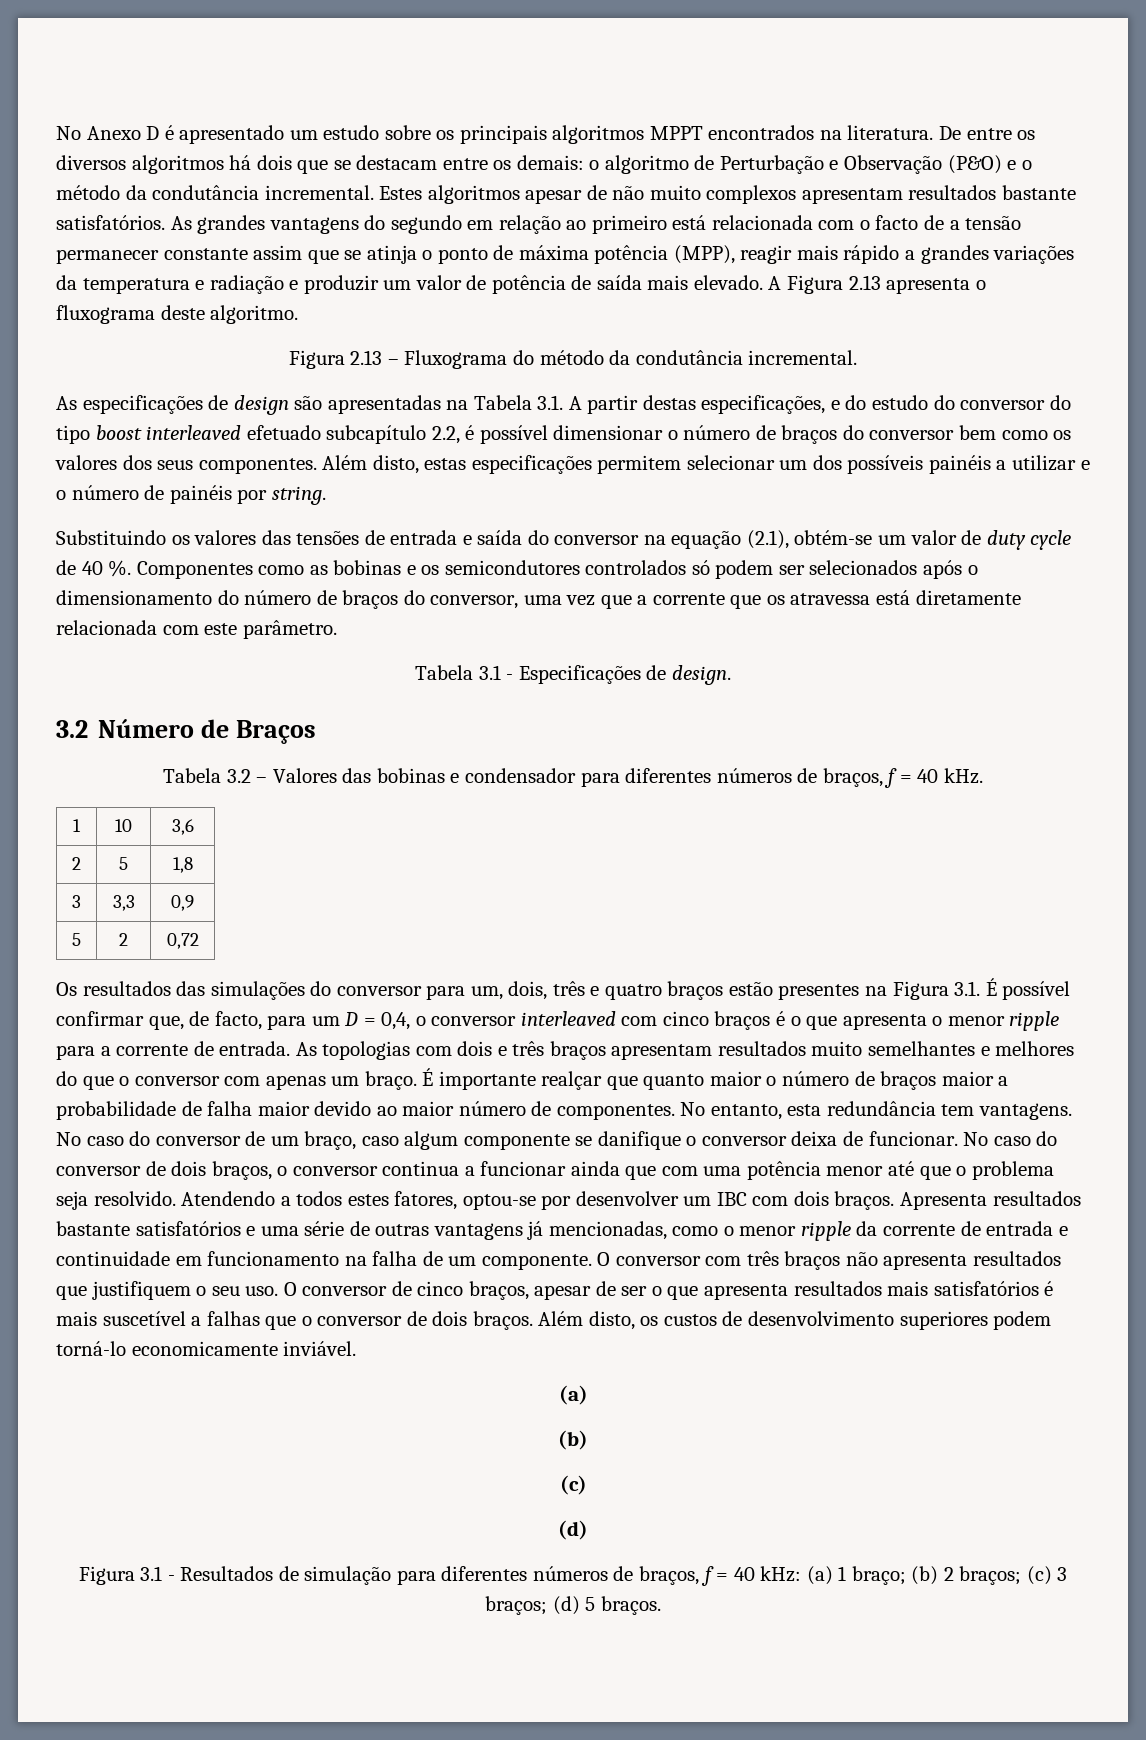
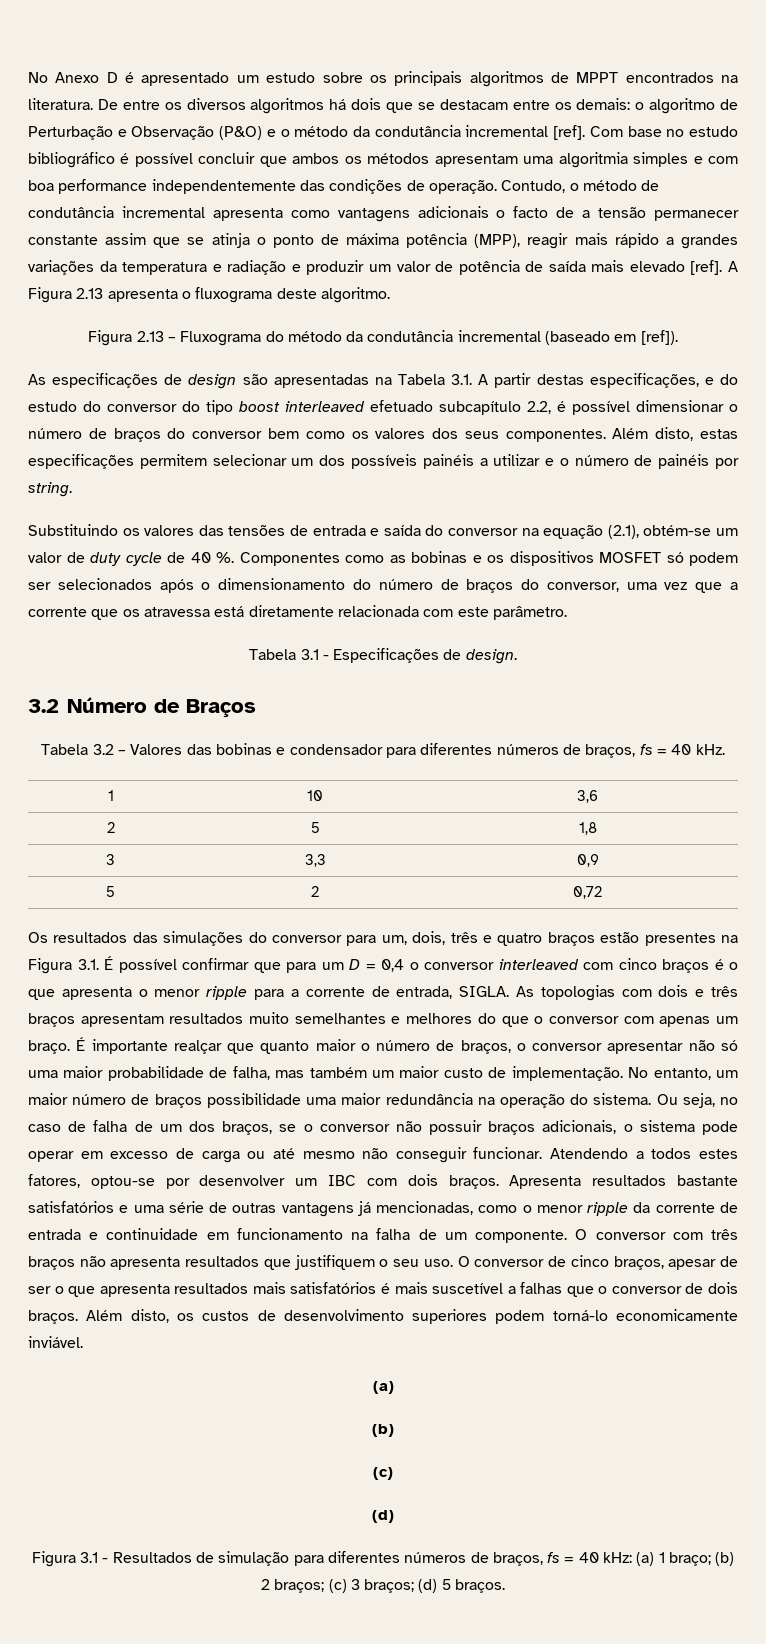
- No Anexo D é apresentado um estudo sobre os principais algoritmos MPPT encontrados na literatura.
+ No Anexo D é apresentado um estudo sobre os principais algoritmos de MPPT encontrados na literatura.
- o algoritmo de Perturbação e Observação (P&O) e o método da condutância incremental. Estes algoritmos apesar de não muito complexos apresentam resultados bastante satisfatórios. As grandes vantagens do segundo em relação ao primeiro está relacionada com o facto de a tensão permanecer constante assim que se atinja o ponto de máxima potência (MPP), reagir mais rápido a grandes variações da temperatura e radiação e produzir um valor de potência de saída mais elevado.
+ o algoritmo de Perturbação e Observação (P&O) e o método da condutância incremental [ref]. Com base no estudo bibliográfico é possível concluir que ambos os métodos apresentam uma algoritmia simples e com boa performance independentemente das condições de operação. Contudo, o método de condutância incremental apresenta como vantagens adicionais o facto de a tensão permanecer constante assim que se atinja o ponto de máxima potência (MPP), reagir mais rápido a grandes variações da temperatura e radiação e produzir um valor de potência de saída mais elevado [ref].
- Figura 2.13 – Fluxograma do método da condutância incremental.
+ Figura 2.13 – Fluxograma do método da condutância incremental (baseado em [ref]).
- Componentes como as bobinas e os semicondutores controlados só podem ser selecionados após o dimensionamento do número de braços do conversor, uma vez que a corrente que os atravessa está diretamente relacionada com este parâmetro.
+ Componentes como as bobinas e os dispositivos MOSFET só podem ser selecionados após o dimensionamento do número de braços do conversor, uma vez que a corrente que os atravessa está diretamente relacionada com este parâmetro.
- Tabela 3.2 – Valores das bobinas e condensador para diferentes números de braços, f = 40 kHz.
+ Tabela 3.2 – Valores das bobinas e condensador para diferentes números de braços, fs = 40 kHz.
- Os resultados das simulações do conversor para um, dois, três e quatro braços estão presentes na Figura 3.1. É possível confirmar que, de facto, para um D = 0,4, o conversor interleaved com cinco braços é o que apresenta o menor ripple para a corrente de entrada.
+ Os resultados das simulações do conversor para um, dois, três e quatro braços estão presentes na Figura 3.1. É possível confirmar que para um D = 0,4 o conversor interleaved com cinco braços é o que apresenta o menor ripple para a corrente de entrada, SIGLA.
- É importante realçar que quanto maior o número de braços maior a probabilidade de falha maior devido ao maior número de componentes. No entanto, esta redundância tem vantagens. No caso do conversor de um braço, caso algum componente se danifique o conversor deixa de funcionar. No caso do conversor de dois braços, o conversor continua a funcionar ainda que com uma potência menor até que o problema seja resolvido.
+ É importante realçar que quanto maior o número de braços, o conversor apresentar não só uma maior probabilidade de falha, mas também um maior custo de implementação. No entanto, um maior número de braços possibilidade uma maior redundância na operação do sistema. Ou seja, no caso de falha de um dos braços, se o conversor não possuir braços adicionais, o sistema pode operar em excesso de carga ou até mesmo não conseguir funcionar.
- Figura 3.1 - Resultados de simulação para diferentes números de braços, f = 40 kHz: (a) 1 braço; (b) 2 braços; (c) 3 braços; (d) 5 braços.
+ Figura 3.1 - Resultados de simulação para diferentes números de braços, fs = 40 kHz: (a) 1 braço; (b) 2 braços; (c) 3 braços; (d) 5 braços.

